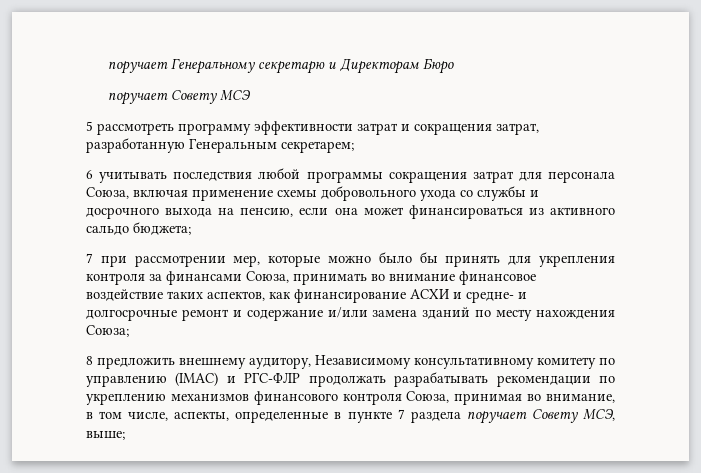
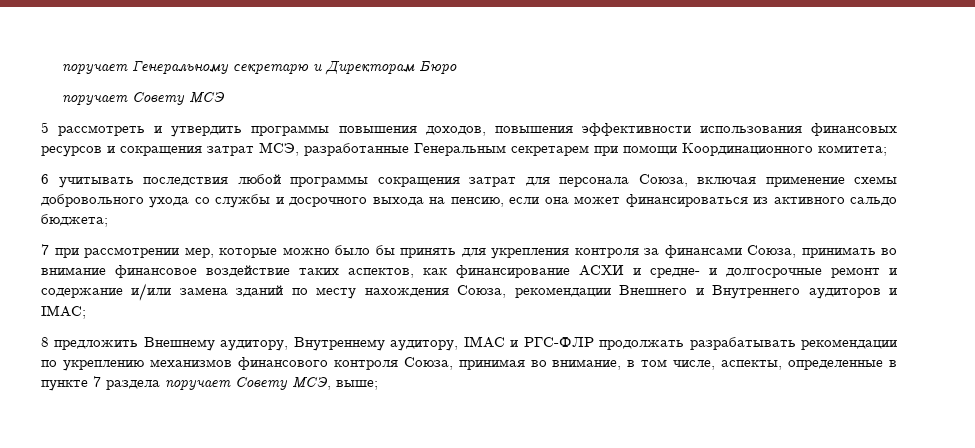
- 5 рассмотреть программу эффективности затрат и сокращения затрат, разработанную Генеральным секретарем;
+ 5 рассмотреть и утвердить программы повышения доходов, повышения эффективности использования финансовых ресурсов и сокращения затрат МСЭ, разработанные Генеральным секретарем при помощи Координационного комитета;
- 7 при рассмотрении мер, которые можно было бы принять для укрепления контроля за финансами Союза, принимать во внимание финансовое воздействие таких аспектов, как финансирование АСХИ и средне- и долгосрочные ремонт и содержание и/или замена зданий по месту нахождения Союза;
- 8 предложить внешнему аудитору, Независимому консультативному комитету по управлению (IMAC) и РГС-ФЛР продолжать разрабатывать рекомендации по укреплению механизмов финансового контроля Союза, принимая во внимание, в том числе, аспекты, определенные в пункте 7 раздела поручает Совету МСЭ, выше;
+ 7 при рассмотрении мер, которые можно было бы принять для укрепления контроля за финансами Союза, принимать во внимание финансовое воздействие таких аспектов, как финансирование АСХИ и средне- и долгосрочные ремонт и содержание и/или замена зданий по месту нахождения Союза, рекомендации Внешнего и Внутреннего аудиторов и IMAC;
+ 8 предложить Внешнему аудитору, Внутреннему аудитору, IMAC и РГС-ФЛР продолжать разрабатывать рекомендации по укреплению механизмов финансового контроля Союза, принимая во внимание, в том числе, аспекты, определенные в пункте 7 раздела поручает Совету МСЭ, выше;

